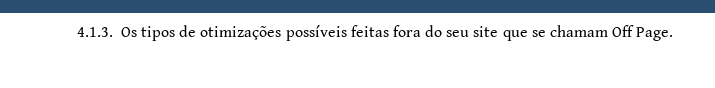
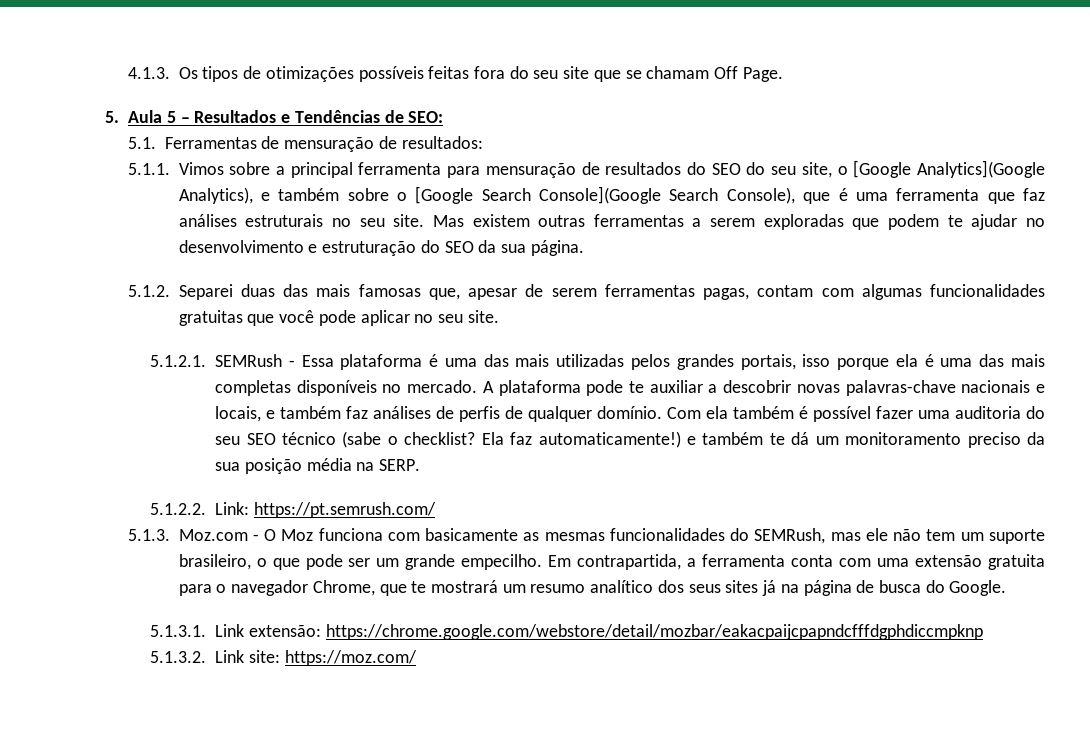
+ 5. Aula 5 – Resultados e Tendências de SEO:
+ 5.1. Ferramentas de mensuração de resultados:
+ 5.1.1. Vimos sobre a principal ferramenta para mensuração de resultados do SEO do seu site, o [Google Analytics](Google Analytics), e também sobre o [Google Search Console](Google Search Console), que é uma ferramenta que faz análises estruturais no seu site. Mas existem outras ferramentas a serem exploradas que podem te ajudar no desenvolvimento e estruturação do SEO da sua página.
+ 5.1.2. Separei duas das mais famosas que, apesar de serem ferramentas pagas, contam com algumas funcionalidades gratuitas que você pode aplicar no seu site.
+ 5.1.2.1. SEMRush - Essa plataforma é uma das mais utilizadas pelos grandes portais, isso porque ela é uma das mais completas disponíveis no mercado. A plataforma pode te auxiliar a descobrir novas palavras-chave nacionais e locais, e também faz análises de perfis de qualquer domínio. Com ela também é possível fazer uma auditoria do seu SEO técnico (sabe o checklist? Ela faz automaticamente!) e também te dá um monitoramento preciso da sua posição média na SERP.
+ 5.1.2.2. Link: https://pt.semrush.com/
+ 5.1.3. Moz.com - O Moz funciona com basicamente as mesmas funcionalidades do SEMRush, mas ele não tem um suporte brasileiro, o que pode ser um grande empecilho. Em contrapartida, a ferramenta conta com uma extensão gratuita para o navegador Chrome, que te mostrará um resumo analítico dos seus sites já na página de busca do Google.
+ 5.1.3.1. Link extensão: https://chrome.google.com/webstore/detail/mozbar/eakacpaijcpapndcfffdgphdiccmpknp
+ 5.1.3.2. Link site: https://moz.com/

